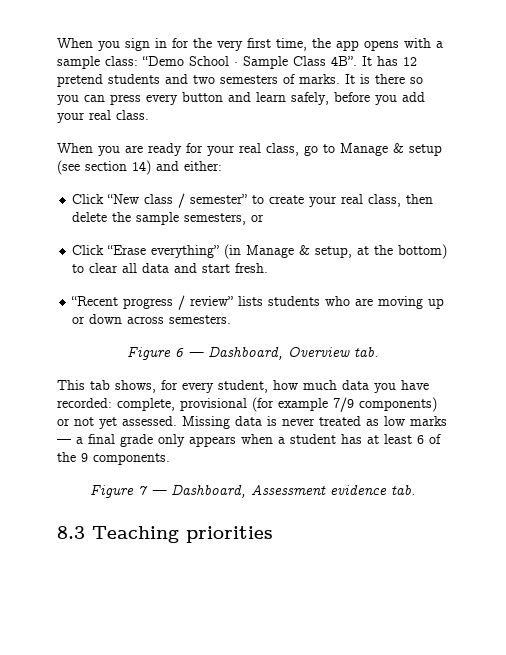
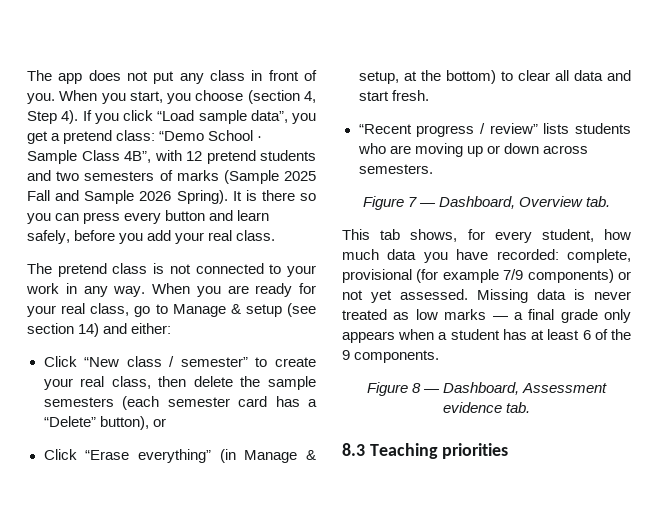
- When you sign in for the very first time, the app opens with a sample class: “Demo School · Sample Class 4B”. It has 12 pretend students and two semesters of marks.
+ The app does not put any class in front of you. When you start, you choose (section 4, Step 4). If you click “Load sample data”, you get a pretend class: “Demo School · Sample Class 4B”, with 12 pretend students and two semesters of marks (Sample 2025 Fall and Sample 2026 Spring).
+ The pretend class is not connected to your work in any way.
- Click “New class / semester” to create your real class, then delete the sample semesters, or
+ Click “New class / semester” to create your real class, then delete the sample semesters (each semester card has a “Delete” button), or
- Figure 6 — Dashboard, Overview tab.
+ Figure 7 — Dashboard, Overview tab.
- Figure 7 — Dashboard, Assessment evidence tab.
+ Figure 8 — Dashboard, Assessment evidence tab.

